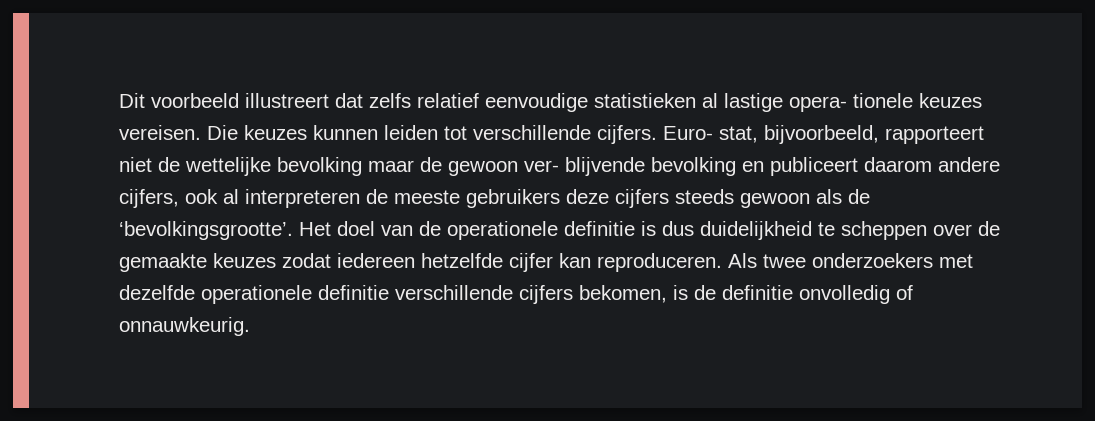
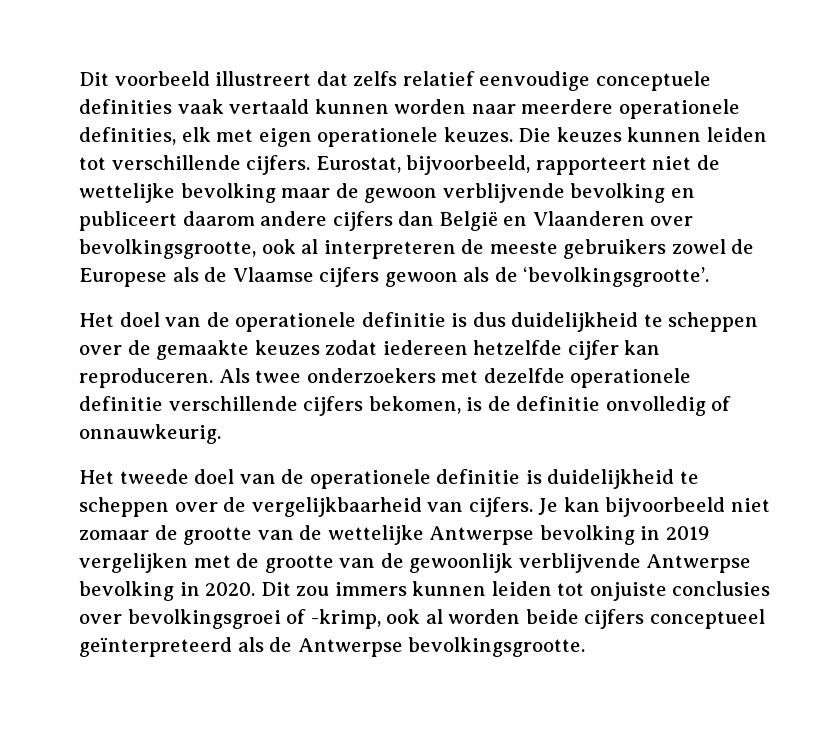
- Dit voorbeeld illustreert dat zelfs relatief eenvoudige statistieken al lastige opera‐ tionele keuzes vereisen.
+ Dit voorbeeld illustreert dat zelfs relatief eenvoudige conceptuele definities vaak vertaald kunnen worden naar meerdere operationele definities, elk met eigen operationele keuzes.
- Euro‐ stat, bijvoorbeeld, rapporteert niet de wettelijke bevolking maar de gewoon ver‐ blijvende bevolking en publiceert daarom andere cijfers, ook al interpreteren de meeste gebruikers deze cijfers steeds gewoon als de ‘bevolkingsgrootte’. Het doel van de operationele definitie is dus duidelijkheid te scheppen over de gemaakte keuzes zodat iedereen hetzelfde cijfer kan reproduceren.
+ Eurostat, bijvoorbeeld, rapporteert niet de wettelijke bevolking maar de gewoon verblijvende bevolking en publiceert daarom andere cijfers dan België en Vlaanderen over bevolkingsgrootte, ook al interpreteren de meeste gebruikers zowel de Europese als de Vlaamse cijfers gewoon als de ‘bevolkingsgrootte’.
+ Het doel van de operationele definitie is dus duidelijkheid te scheppen over de gemaakte keuzes zodat iedereen hetzelfde cijfer kan reproduceren.
+ Het tweede doel van de operationele definitie is duidelijkheid te scheppen over de vergelijkbaarheid van cijfers. Je kan bijvoorbeeld niet zomaar de grootte van de wettelijke Antwerpse bevolking in 2019 vergelijken met de grootte van de gewoonlijk verblijvende Antwerpse bevolking in 2020. Dit zou immers kunnen leiden tot onjuiste conclusies over bevolkingsgroei of -krimp, ook al worden beide cijfers conceptueel geïnterpreteerd als de Antwerpse bevolkingsgrootte.

